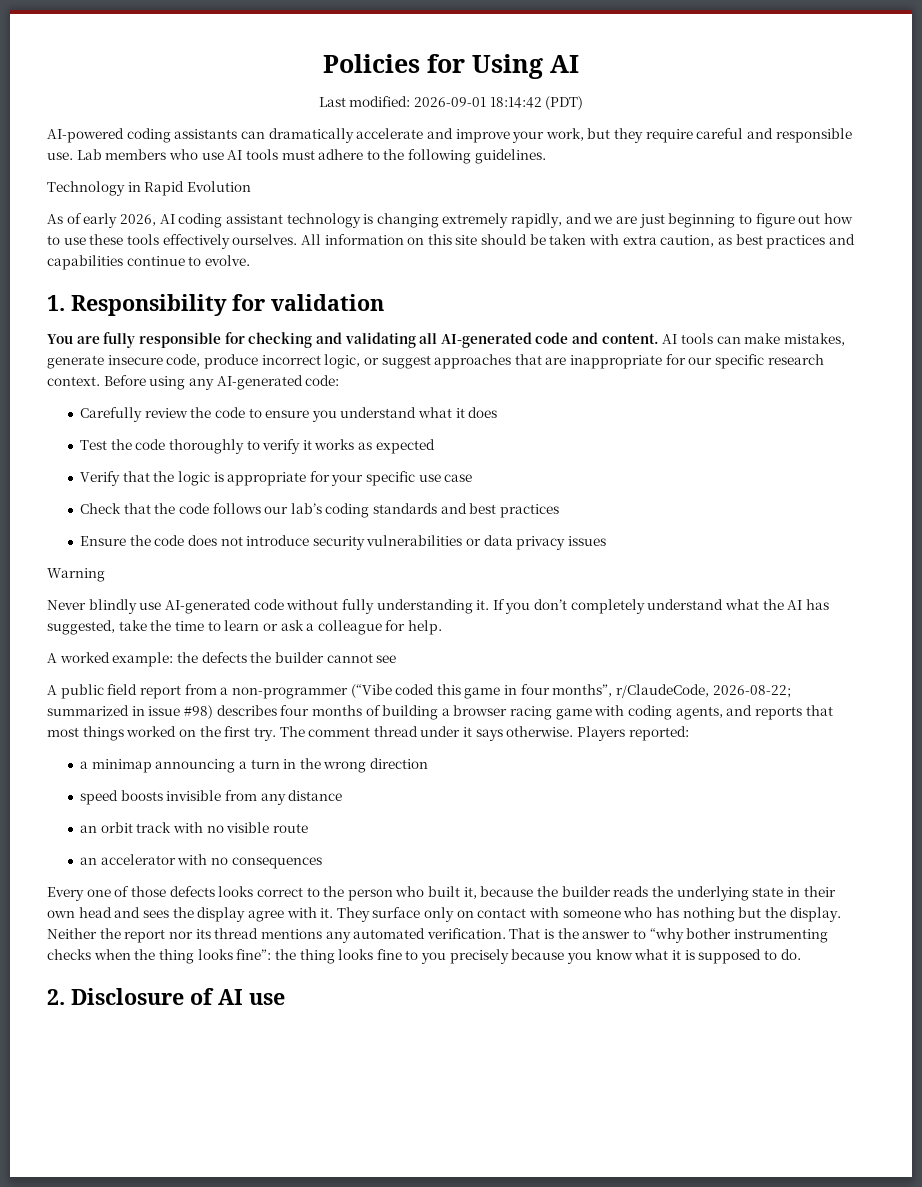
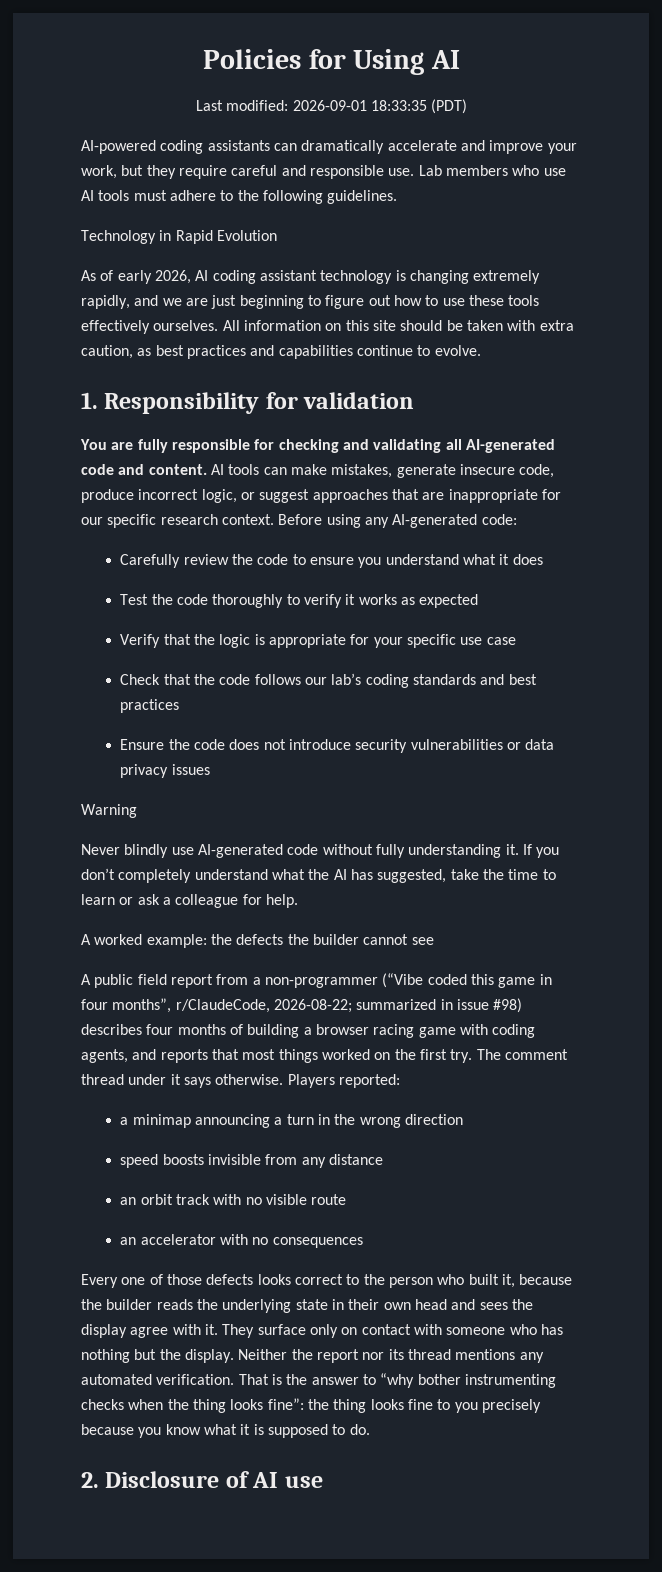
- Last modified: 2026-09-01 18:14:42 (PDT)
+ Last modified: 2026-09-01 18:33:35 (PDT)

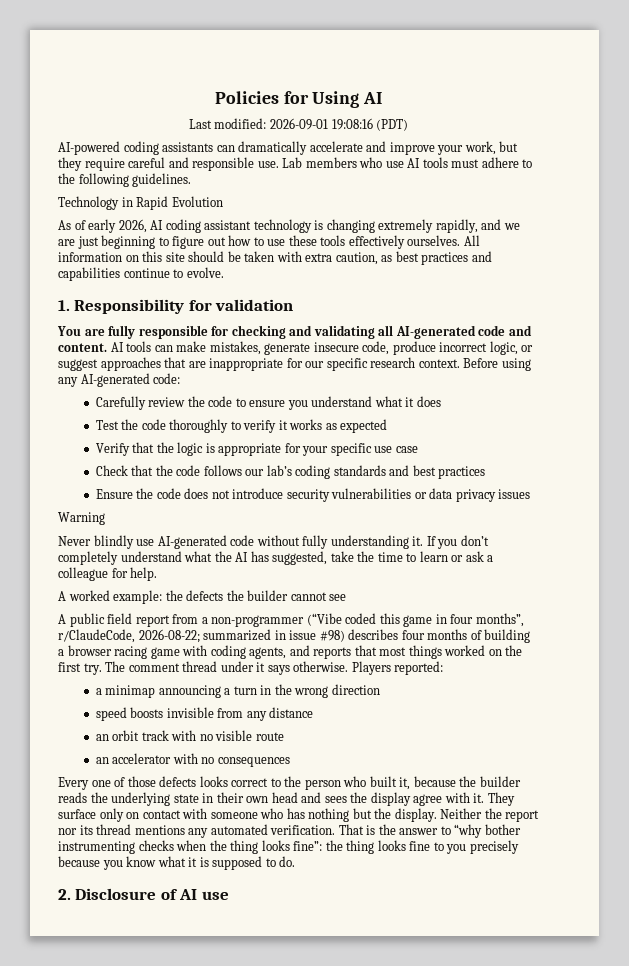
- Last modified: 2026-09-01 18:33:35 (PDT)
+ Last modified: 2026-09-01 19:08:16 (PDT)

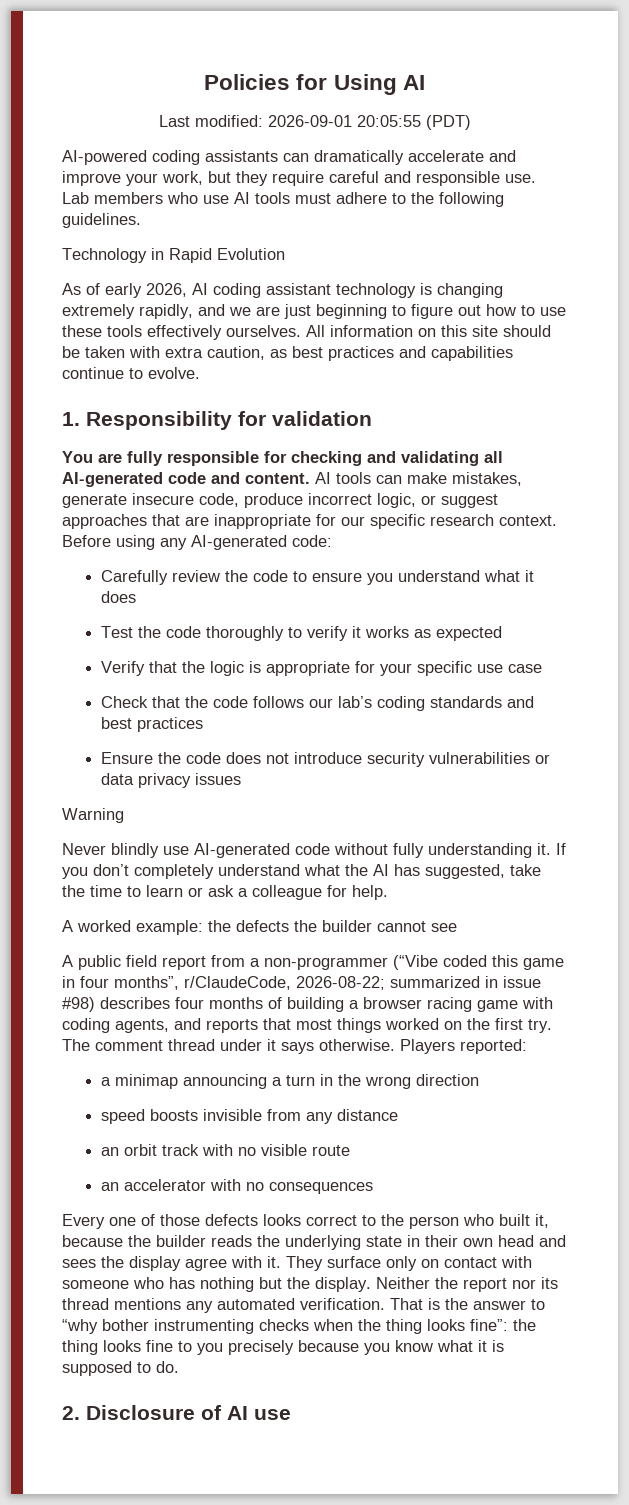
- Last modified: 2026-09-01 19:08:16 (PDT)
+ Last modified: 2026-09-01 20:05:55 (PDT)

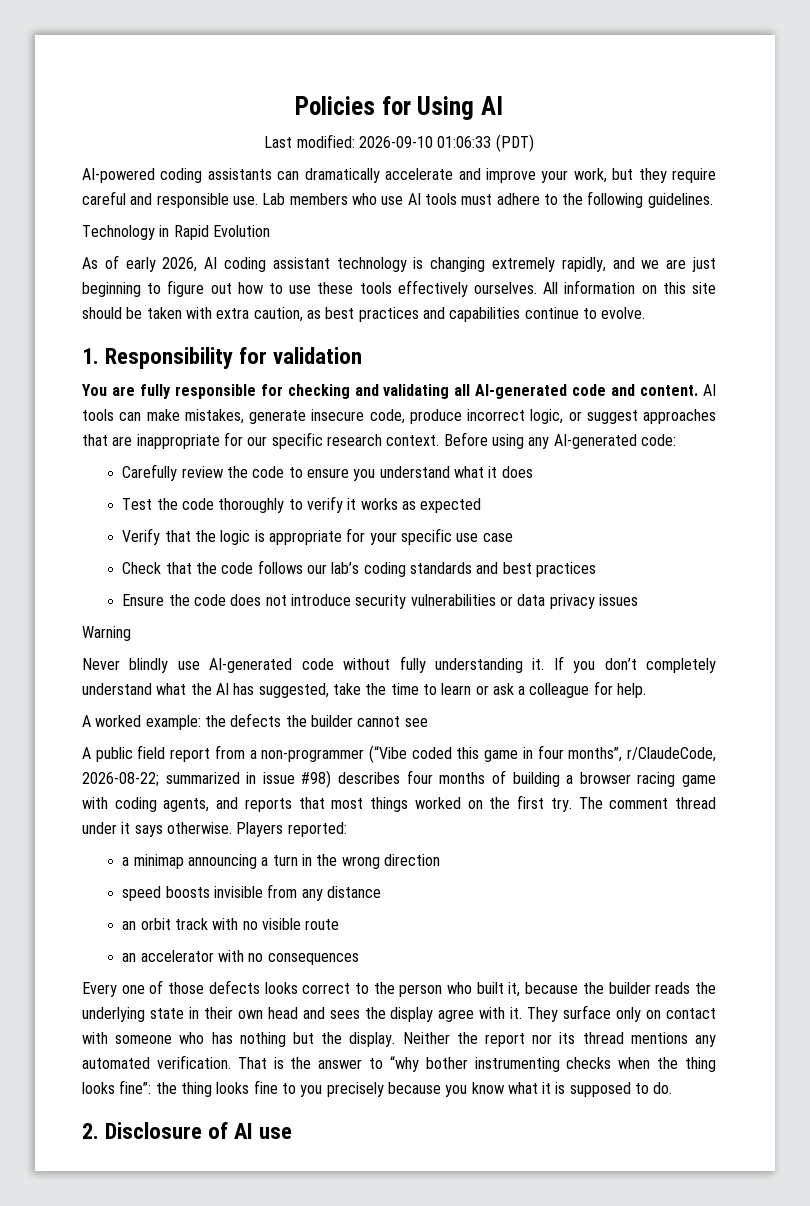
- Last modified: 2026-09-01 20:05:55 (PDT)
+ Last modified: 2026-09-10 01:06:33 (PDT)

